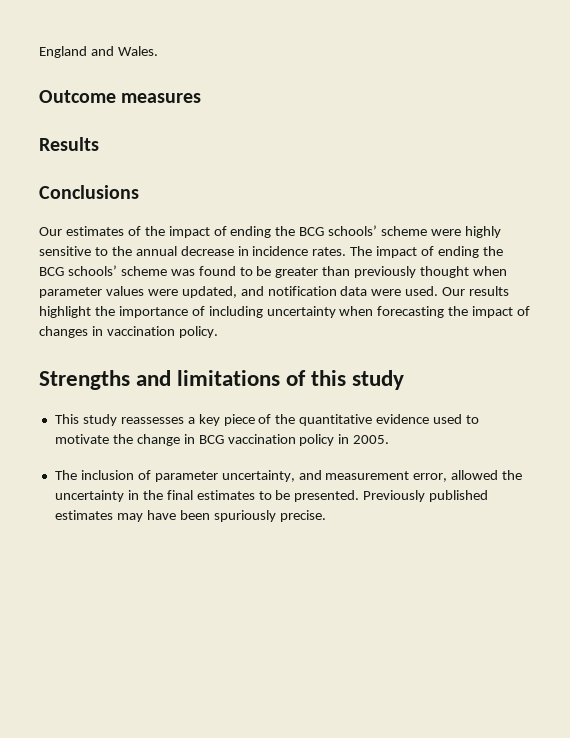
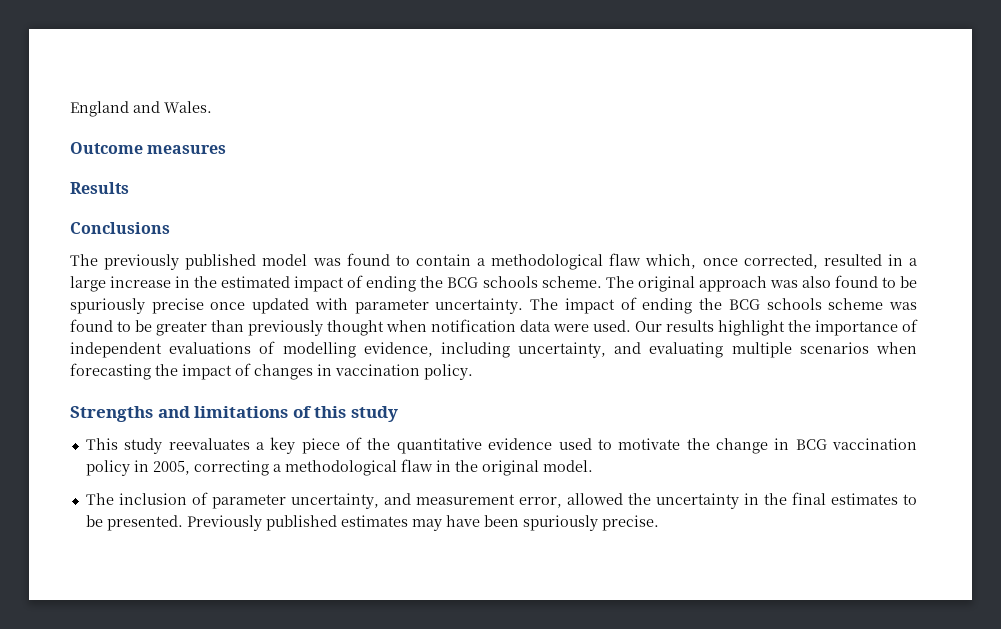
- Our estimates of the impact of ending the BCG schools’ scheme were highly sensitive to the annual decrease in incidence rates.
+ The previously published model was found to contain a methodological flaw which, once corrected, resulted in a large increase in the estimated impact of ending the BCG schools scheme. The original approach was also found to be spuriously precise once updated with parameter uncertainty.
- The impact of ending the BCG schools’ scheme was found to be greater than previously thought when parameter values were updated, and notification data were used.
+ The impact of ending the BCG schools scheme was found to be greater than previously thought when notification data were used.
- Our results highlight the importance of including uncertainty when forecasting the impact of changes in vaccination policy.
+ Our results highlight the importance of independent evaluations of modelling evidence, including uncertainty, and evaluating multiple scenarios when forecasting the impact of changes in vaccination policy.
- This study reassesses a key piece of the quantitative evidence used to motivate the change in BCG vaccination policy in 2005.
+ This study reevaluates a key piece of the quantitative evidence used to motivate the change in BCG vaccination policy in 2005, correcting a methodological flaw in the original model.

